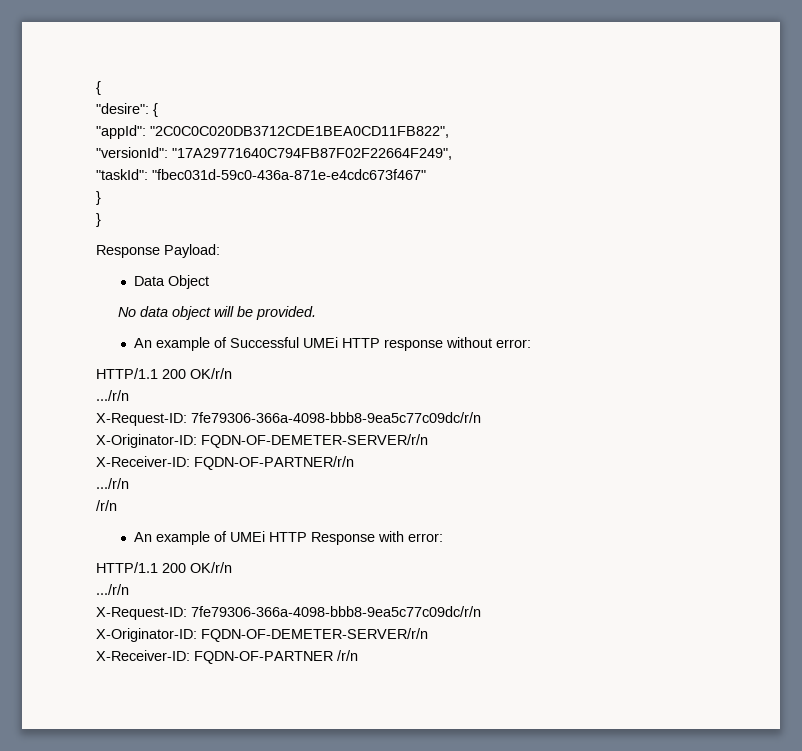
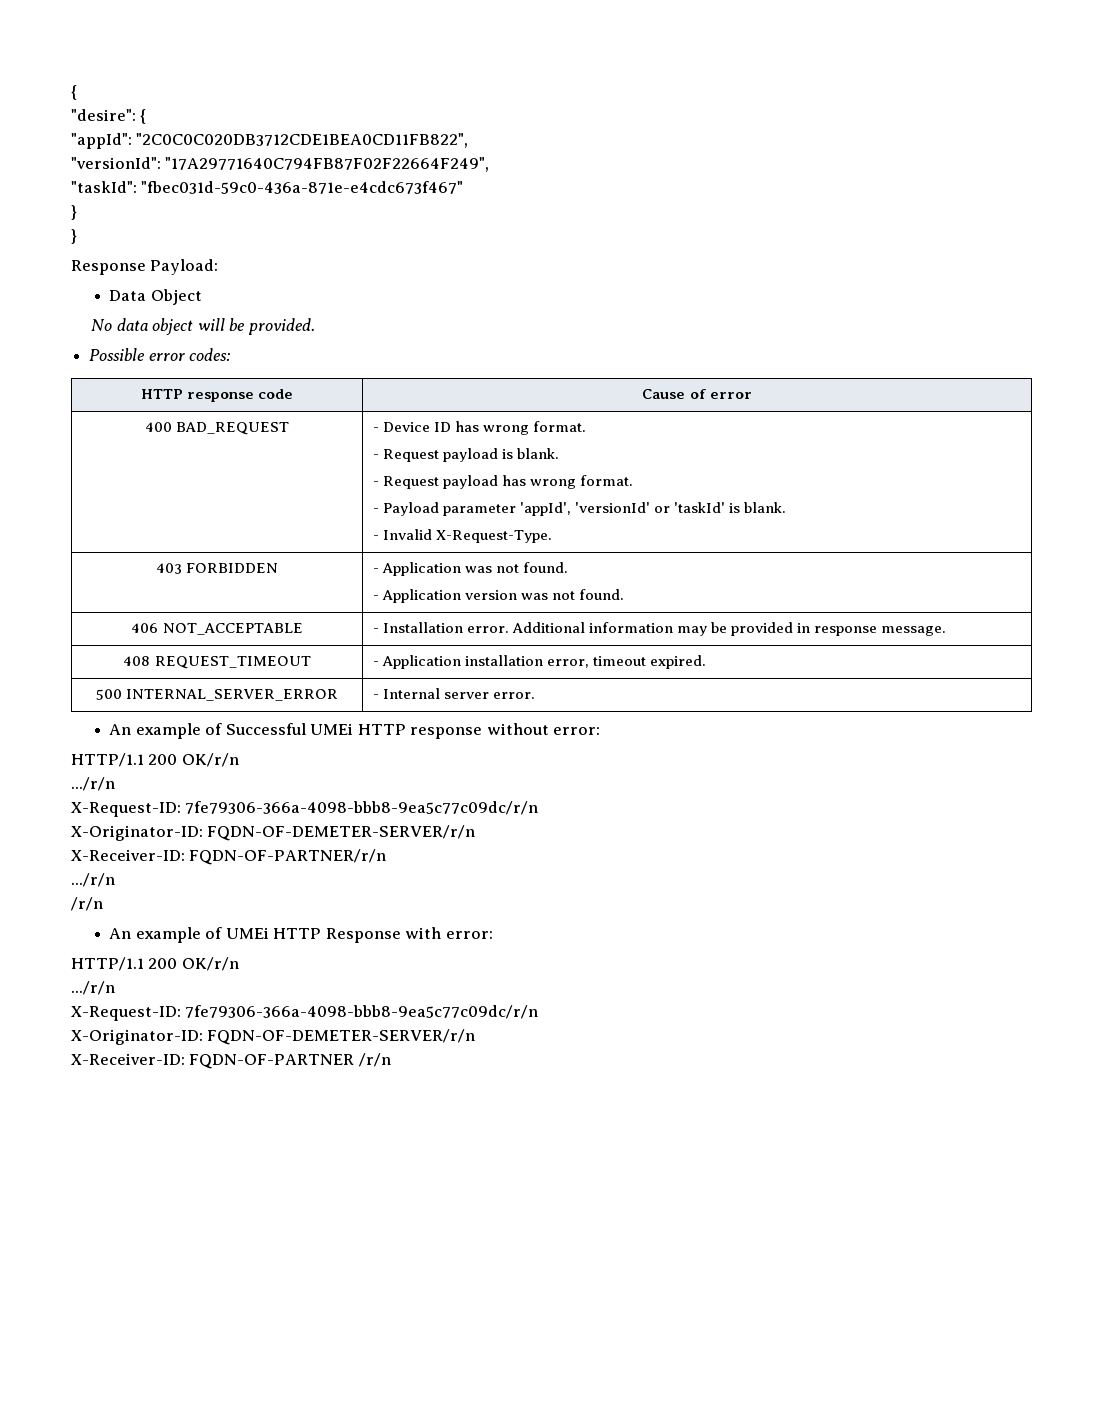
+ Possible error codes:
+ HTTP response code | Cause of error
+ 400 BAD_REQUEST | - Device ID has wrong format.
+ - Request payload is blank.
+ - Request payload has wrong format.
+ - Payload parameter 'appId', 'versionId' or 'taskId' is blank.
+ - Invalid X-Request-Type.
+ 403 FORBIDDEN | - Application was not found.
+ - Application version was not found.
+ 406 NOT_ACCEPTABLE | - Installation error. Additional information may be provided in response message.
+ 408 REQUEST_TIMEOUT | - Application installation error, timeout expired.
+ 500 INTERNAL_SERVER_ERROR | - Internal server error.

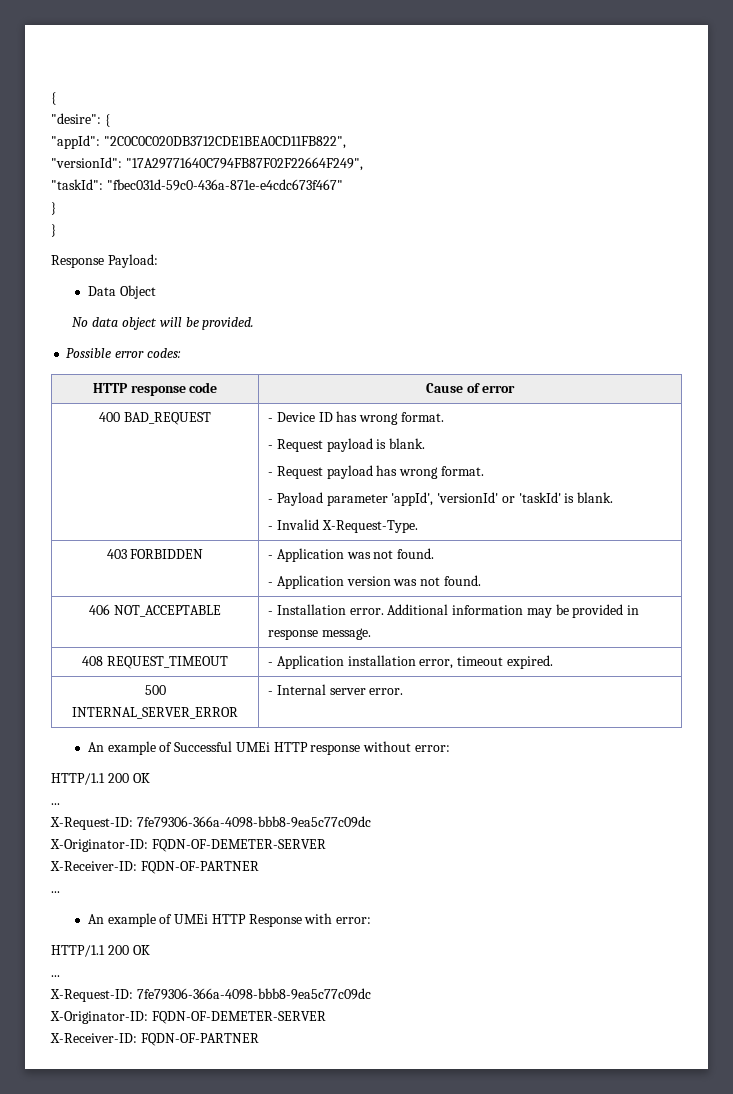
  An example of Successful UMEi HTTP response without error:
- HTTP/1.1 200 OK/r/n
- .../r/n
- X-Request-ID: 7fe79306-366a-4098-bbb8-9ea5c77c09dc/r/n
- X-Originator-ID: FQDN-OF-DEMETER-SERVER/r/n
- X-Receiver-ID: FQDN-OF-PARTNER/r/n
- .../r/n
- /r/n
+ HTTP/1.1 200 OK
+ ...
+ X-Request-ID: 7fe79306-366a-4098-bbb8-9ea5c77c09dc
+ X-Originator-ID: FQDN-OF-DEMETER-SERVER
+ X-Receiver-ID: FQDN-OF-PARTNER
+ ...
  An example of UMEi HTTP Response with error:
- HTTP/1.1 200 OK/r/n
- .../r/n
- X-Request-ID: 7fe79306-366a-4098-bbb8-9ea5c77c09dc/r/n
- X-Originator-ID: FQDN-OF-DEMETER-SERVER/r/n
- X-Receiver-ID: FQDN-OF-PARTNER /r/n
+ HTTP/1.1 200 OK
+ ...
+ X-Request-ID: 7fe79306-366a-4098-bbb8-9ea5c77c09dc
+ X-Originator-ID: FQDN-OF-DEMETER-SERVER
+ X-Receiver-ID: FQDN-OF-PARTNER

